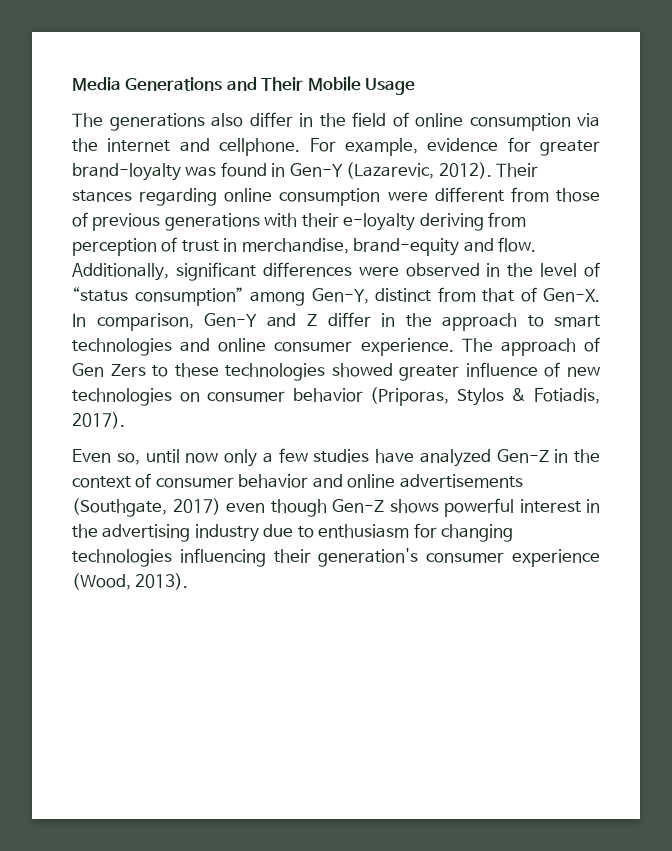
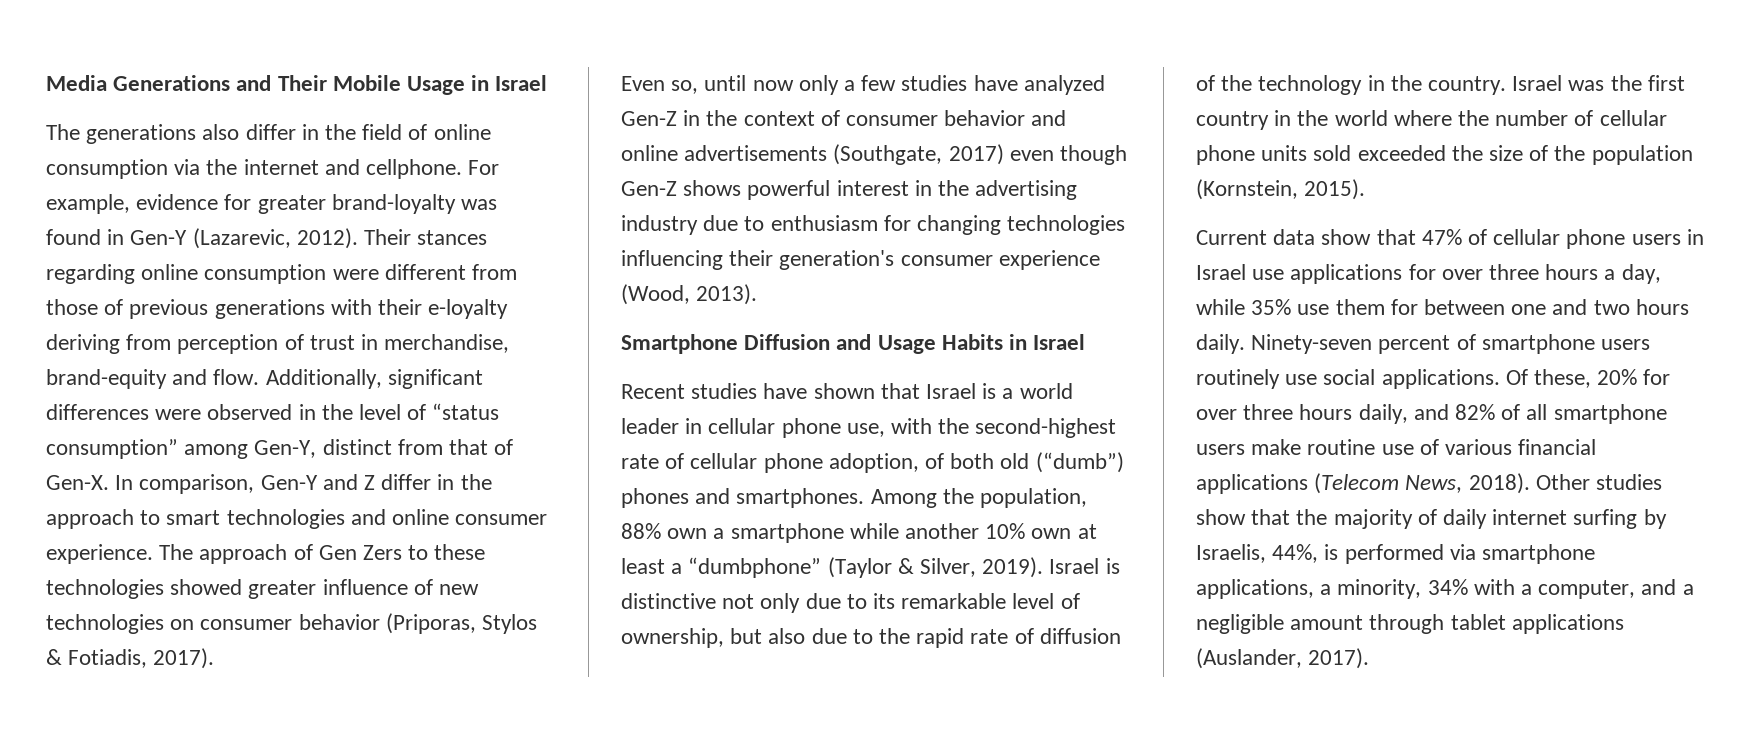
- Media Generations and Their Mobile Usage
+ Media Generations and Their Mobile Usage in Israel
+ Smartphone Diffusion and Usage Habits in Israel
+ Recent studies have shown that Israel is a world leader in cellular phone use, with the second-highest rate of cellular phone adoption, of both old (“dumb”) phones and smartphones. Among the population, 88% own a smartphone while another 10% own at least a “dumbphone” (Taylor & Silver, 2019). Israel is distinctive not only due to its remarkable level of ownership, but also due to the rapid rate of diffusion of the technology in the country. Israel was the first country in the world where the number of cellular phone units sold exceeded the size of the population (Kornstein, 2015).
+ Current data show that 47% of cellular phone users in Israel use applications for over three hours a day, while 35% use them for between one and two hours daily. Ninety-seven percent of smartphone users routinely use social applications. Of these, 20% for over three hours daily, and 82% of all smartphone users make routine use of various financial applications (Telecom News, 2018). Other studies show that the majority of daily internet surfing by Israelis, 44%, is performed via smartphone applications, a minority, 34% with a computer, and a negligible amount through tablet applications (Auslander, 2017).

